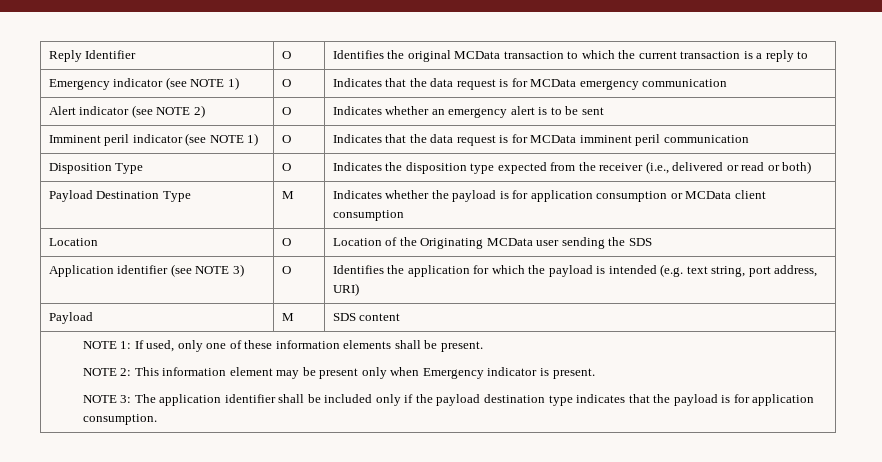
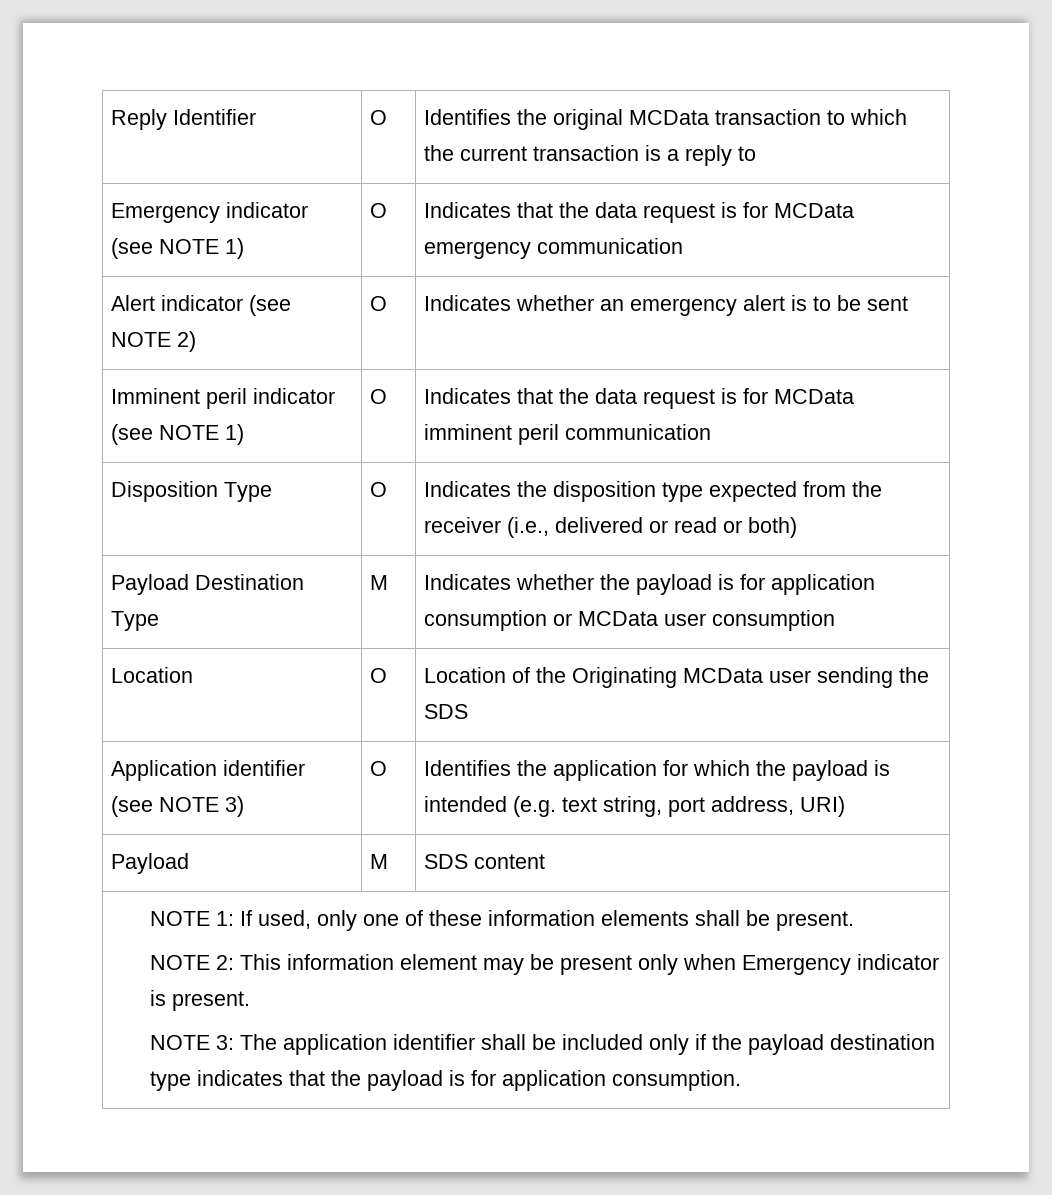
- Payload Destination Type | M | Indicates whether the payload is for application consumption or MCData client consumption
+ Payload Destination Type | M | Indicates whether the payload is for application consumption or MCData user consumption

